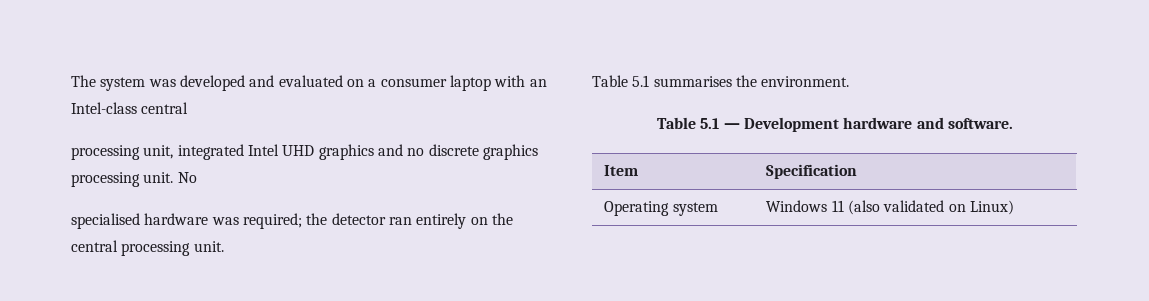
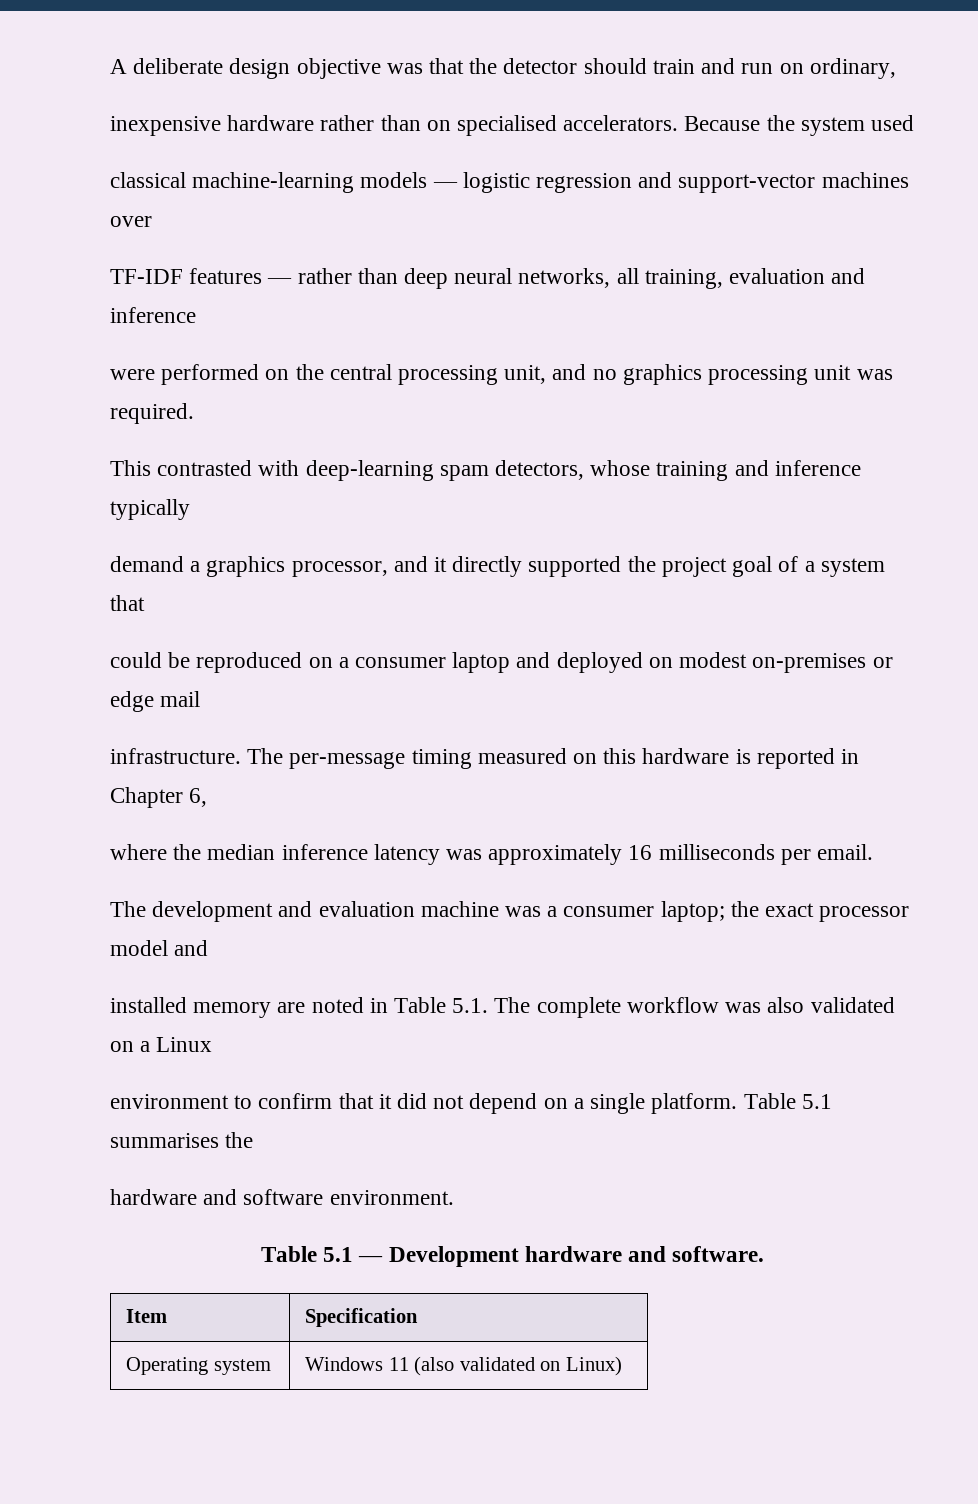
- The system was developed and evaluated on a consumer laptop with an Intel-class central
- processing unit, integrated Intel UHD graphics and no discrete graphics processing unit. No
- specialised hardware was required; the detector ran entirely on the central processing unit.
- Table 5.1 summarises the environment.
+ A deliberate design objective was that the detector should train and run on ordinary,
+ inexpensive hardware rather than on specialised accelerators. Because the system used
+ classical machine-learning models — logistic regression and support-vector machines over
+ TF-IDF features — rather than deep neural networks, all training, evaluation and inference
+ were performed on the central processing unit, and no graphics processing unit was required.
+ This contrasted with deep-learning spam detectors, whose training and inference typically
+ demand a graphics processor, and it directly supported the project goal of a system that
+ could be reproduced on a consumer laptop and deployed on modest on-premises or edge mail
+ infrastructure. The per-message timing measured on this hardware is reported in Chapter 6,
+ where the median inference latency was approximately 16 milliseconds per email.
+ The development and evaluation machine was a consumer laptop; the exact processor model and
+ installed memory are noted in Table 5.1. The complete workflow was also validated on a Linux
+ environment to confirm that it did not depend on a single platform. Table 5.1 summarises the
+ hardware and software environment.

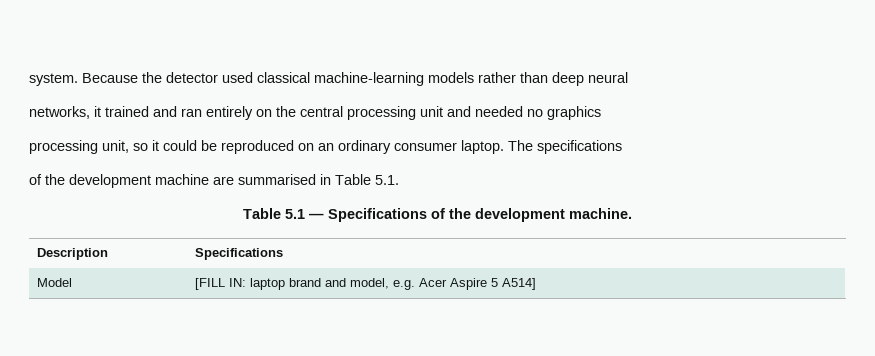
- A deliberate design objective was that the detector should train and run on ordinary,
- inexpensive hardware rather than on specialised accelerators. Because the system used
- classical machine-learning models — logistic regression and support-vector machines over
- TF-IDF features — rather than deep neural networks, all training, evaluation and inference
- were performed on the central processing unit, and no graphics processing unit was required.
- This contrasted with deep-learning spam detectors, whose training and inference typically
- demand a graphics processor, and it directly supported the project goal of a system that
- could be reproduced on a consumer laptop and deployed on modest on-premises or edge mail
- infrastructure. The per-message timing measured on this hardware is reported in Chapter 6,
- where the median inference latency was approximately 16 milliseconds per email.
- The development and evaluation machine was a consumer laptop; the exact processor model and
- installed memory are noted in Table 5.1. The complete workflow was also validated on a Linux
- environment to confirm that it did not depend on a single platform. Table 5.1 summarises the
- hardware and software environment.
- Table 5.1 — Development hardware and software.
- Item | Specification
- Operating system | Windows 11 (also validated on Linux)
+ system. Because the detector used classical machine-learning models rather than deep neural
+ networks, it trained and ran entirely on the central processing unit and needed no graphics
+ processing unit, so it could be reproduced on an ordinary consumer laptop. The specifications
+ of the development machine are summarised in Table 5.1.
+ Table 5.1 — Specifications of the development machine.
+ Description | Specifications
+ Model | [FILL IN: laptop brand and model, e.g. Acer Aspire 5 A514]

